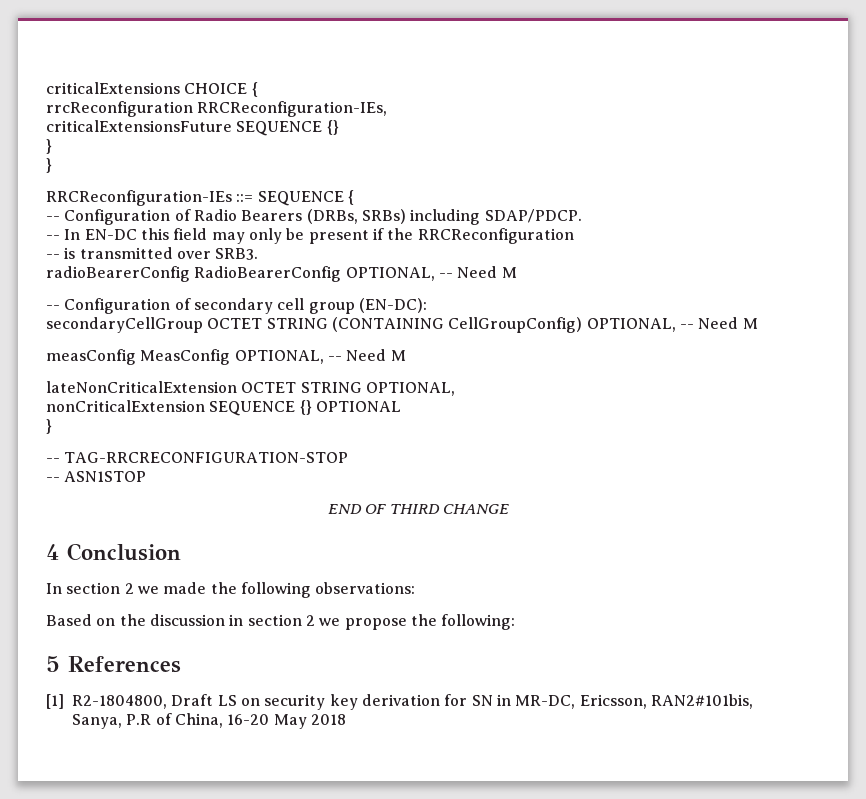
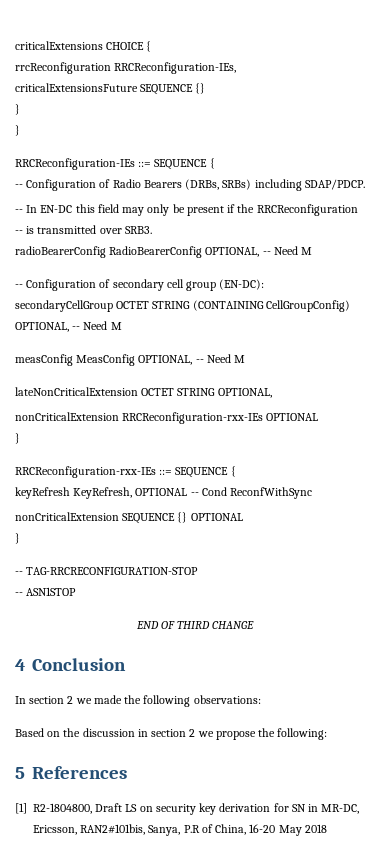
+ nonCriticalExtension RRCReconfiguration-rxx-IEs OPTIONAL
+ }
+ RRCReconfiguration-rxx-IEs ::= SEQUENCE {
+ keyRefresh KeyRefresh, OPTIONAL -- Cond ReconfWithSync

